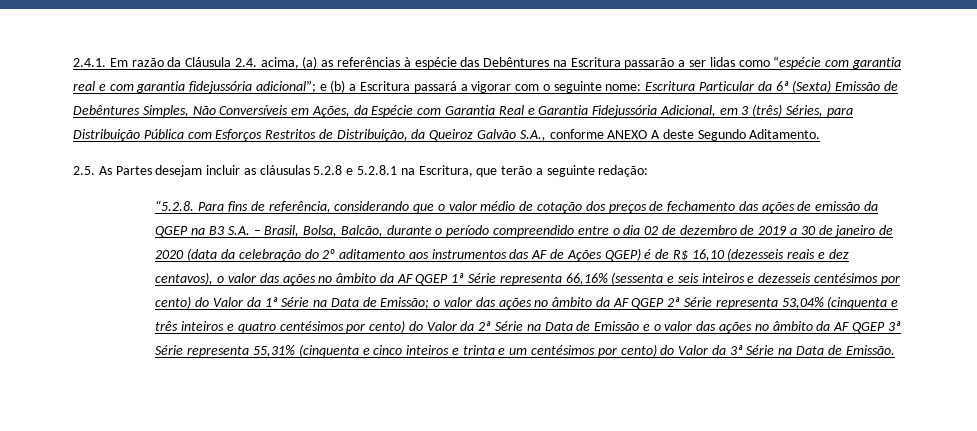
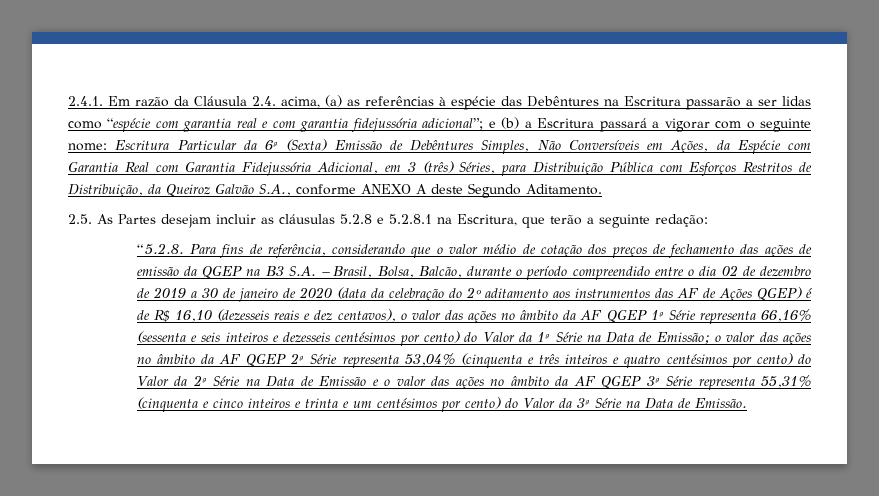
- Escritura Particular da 6ª (Sexta) Emissão de Debêntures Simples, Não Conversíveis em Ações, da Espécie com Garantia Real e Garantia Fidejussória Adicional, em 3 (três) Séries, para Distribuição Pública com Esforços Restritos de Distribuição, da Queiroz Galvão S.A., conforme ANEXO A deste Segundo Aditamento.
+ Escritura Particular da 6ª (Sexta) Emissão de Debêntures Simples, Não Conversíveis em Ações, da Espécie com Garantia Real com Garantia Fidejussória Adicional, em 3 (três) Séries, para Distribuição Pública com Esforços Restritos de Distribuição, da Queiroz Galvão S.A., conforme ANEXO A deste Segundo Aditamento.

